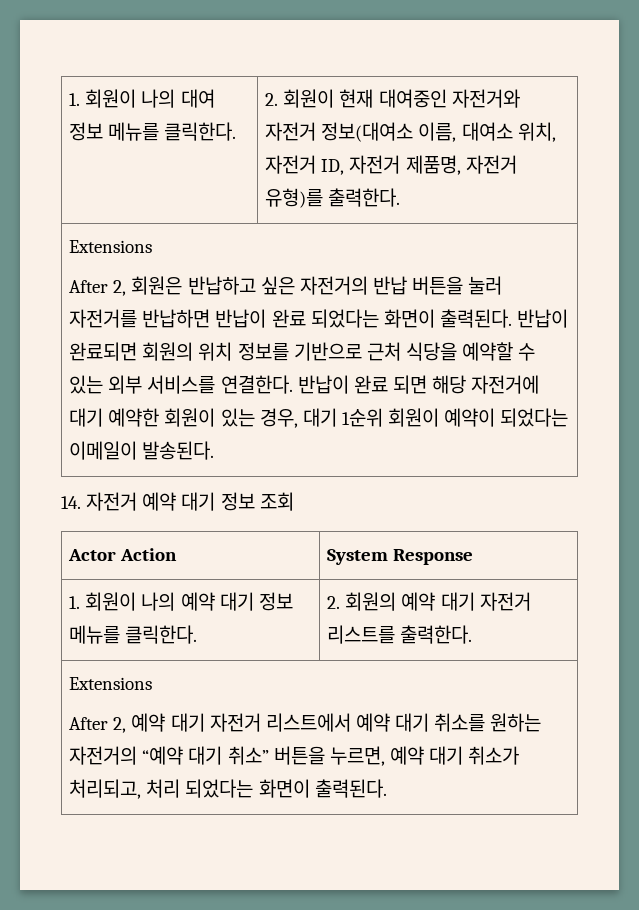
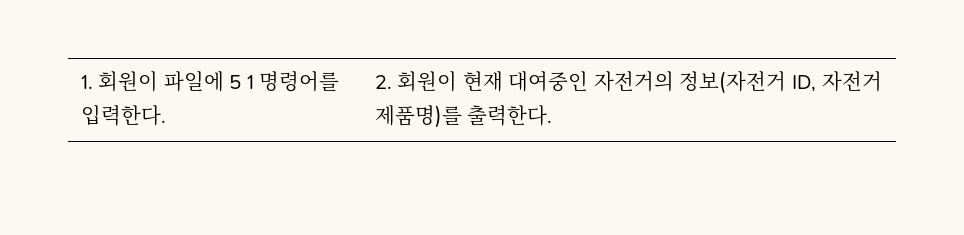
- 1. 회원이 나의 대여 정보 메뉴를 클릭한다. | 2. 회원이 현재 대여중인 자전거와 자전거 정보(대여소 이름, 대여소 위치, 자전거 ID, 자전거 제품명, 자전거 유형)를 출력한다.
- Extensions
- After 2, 회원은 반납하고 싶은 자전거의 반납 버튼을 눌러 자전거를 반납하면 반납이 완료 되었다는 화면이 출력된다. 반납이 완료되면 회원의 위치 정보를 기반으로 근처 식당을 예약할 수 있는 외부 서비스를 연결한다. 반납이 완료 되면 해당 자전거에 대기 예약한 회원이 있는 경우, 대기 1순위 회원이 예약이 되었다는 이메일이 발송된다.
- 14. 자전거 예약 대기 정보 조회
- Actor Action | System Response
- 1. 회원이 나의 예약 대기 정보 메뉴를 클릭한다. | 2. 회원의 예약 대기 자전거 리스트를 출력한다.
- Extensions
- After 2, 예약 대기 자전거 리스트에서 예약 대기 취소를 원하는 자전거의 “예약 대기 취소” 버튼을 누르면, 예약 대기 취소가 처리되고, 처리 되었다는 화면이 출력된다.
+ 1. 회원이 파일에 5 1 명령어를 입력한다. | 2. 회원이 현재 대여중인 자전거의 정보(자전거 ID, 자전거 제품명)를 출력한다.

